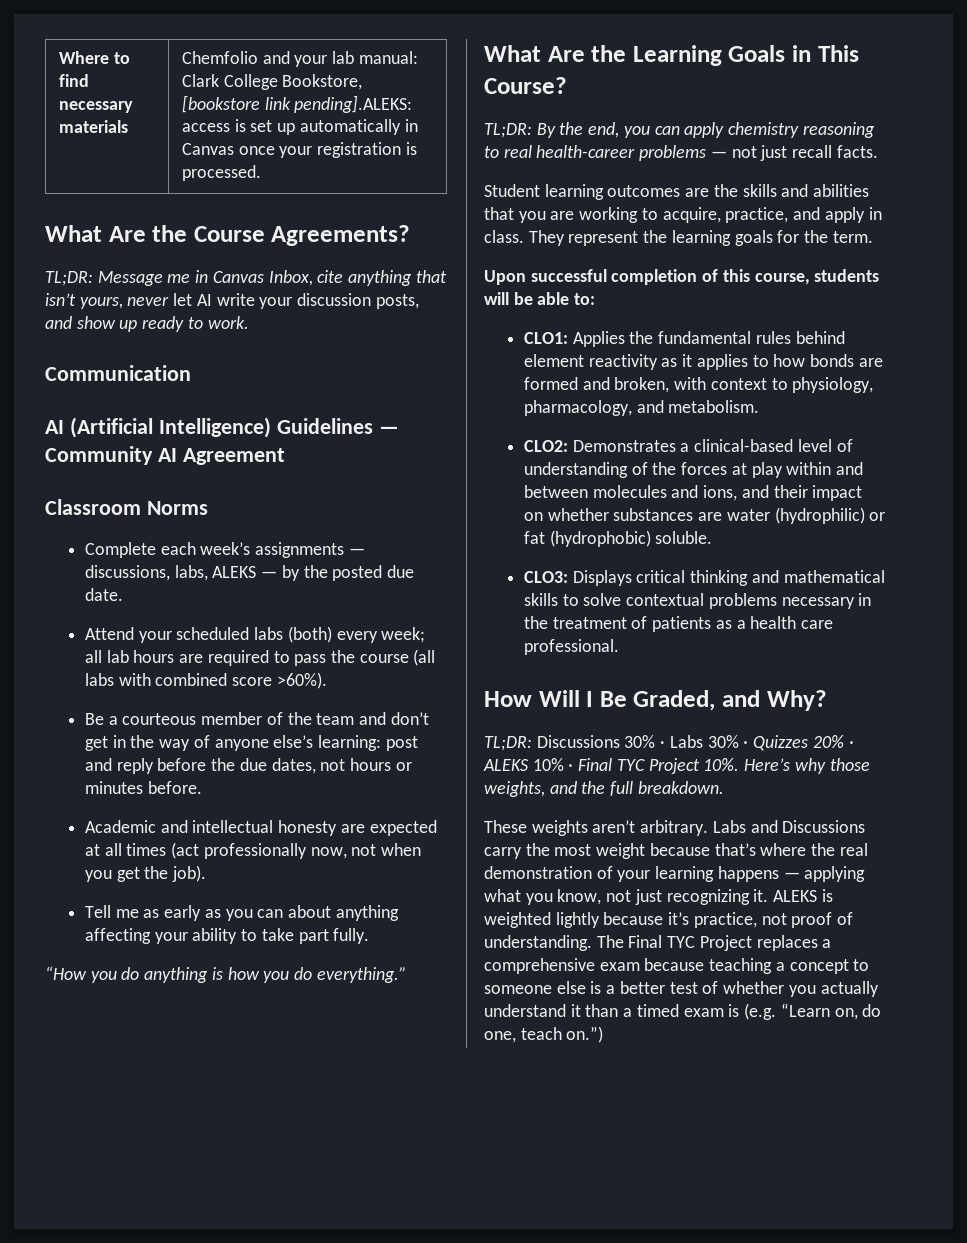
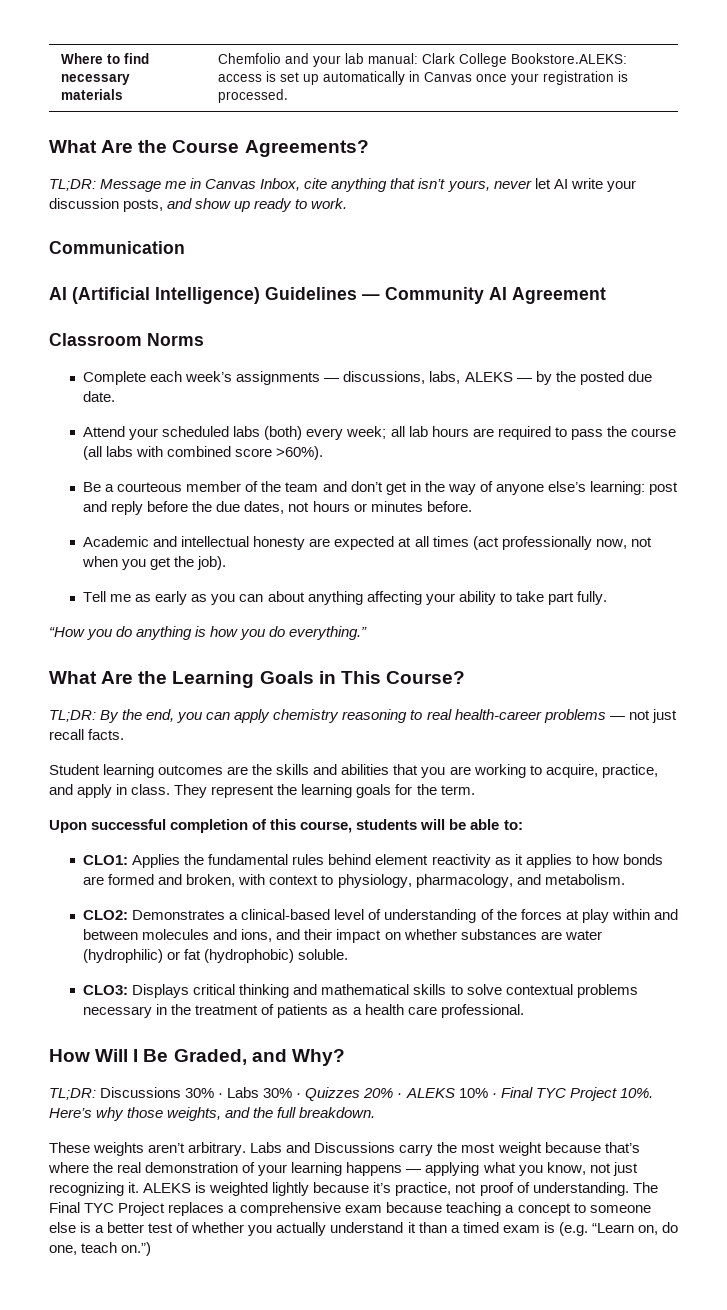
- Where to find necessary materials | Chemfolio and your lab manual: Clark College Bookstore, [bookstore link pending].ALEKS: access is set up automatically in Canvas once your registration is processed.
+ Where to find necessary materials | Chemfolio and your lab manual: Clark College Bookstore.ALEKS: access is set up automatically in Canvas once your registration is processed.

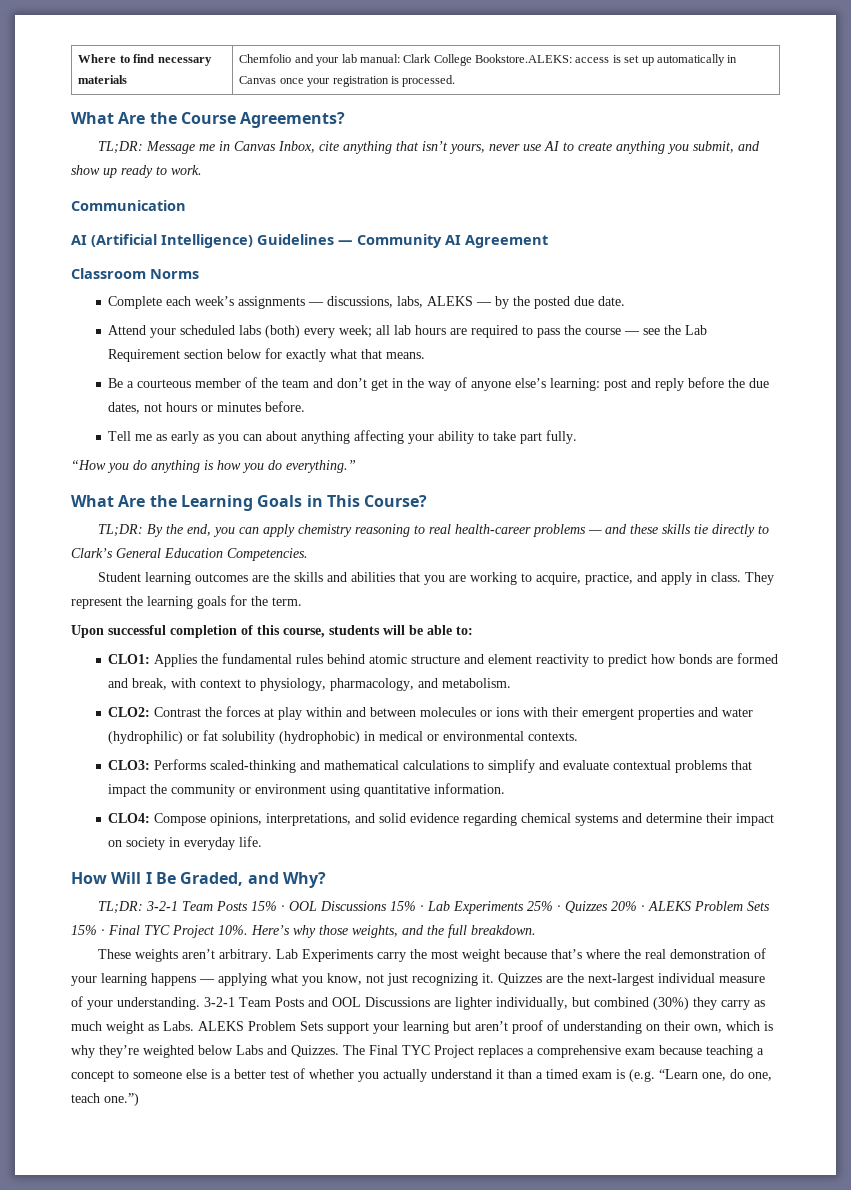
- TL;DR: Message me in Canvas Inbox, cite anything that isn’t yours, never let AI write your discussion posts, and show up ready to work.
+ TL;DR: Message me in Canvas Inbox, cite anything that isn’t yours, never use AI to create anything you submit, and show up ready to work.
- Attend your scheduled labs (both) every week; all lab hours are required to pass the course (all labs with combined score >60%).
+ Attend your scheduled labs (both) every week; all lab hours are required to pass the course — see the Lab Requirement section below for exactly what that means.
- Academic and intellectual honesty are expected at all times (act professionally now, not when you get the job).
- TL;DR: By the end, you can apply chemistry reasoning to real health-career problems — not just recall facts.
+ TL;DR: By the end, you can apply chemistry reasoning to real health-career problems — and these skills tie directly to Clark’s General Education Competencies.
- CLO1: Applies the fundamental rules behind element reactivity as it applies to how bonds are formed and broken, with context to physiology, pharmacology, and metabolism.
+ CLO1: Applies the fundamental rules behind atomic structure and element reactivity to predict how bonds are formed and break, with context to physiology, pharmacology, and metabolism.
- CLO2: Demonstrates a clinical-based level of understanding of the forces at play within and between molecules and ions, and their impact on whether substances are water (hydrophilic) or fat (hydrophobic) soluble.
- CLO3: Displays critical thinking and mathematical skills to solve contextual problems necessary in the treatment of patients as a health care professional.
+ CLO2: Contrast the forces at play within and between molecules or ions with their emergent properties and water (hydrophilic) or fat solubility (hydrophobic) in medical or environmental contexts.
+ CLO3: Performs scaled-thinking and mathematical calculations to simplify and evaluate contextual problems that impact the community or environment using quantitative information.
+ CLO4: Compose opinions, interpretations, and solid evidence regarding chemical systems and determine their impact on society in everyday life.
- TL;DR: Discussions 30% · Labs 30% · Quizzes 20% · ALEKS 10% · Final TYC Project 10%.
+ TL;DR: 3-2-1 Team Posts 15% · OOL Discussions 15% · Lab Experiments 25% · Quizzes 20% · ALEKS Problem Sets 15% · Final TYC Project 10%.
- Labs and Discussions carry the most weight because that’s where the real demonstration of your learning happens — applying what you know, not just recognizing it.
+ Lab Experiments carry the most weight because that’s where the real demonstration of your learning happens — applying what you know, not just recognizing it.
- ALEKS is weighted lightly because it’s practice, not proof of understanding.
+ Quizzes are the next-largest individual measure of your understanding. 3-2-1 Team Posts and OOL Discussions are lighter individually, but combined (30%) they carry as much weight as Labs. ALEKS Problem Sets support your learning but aren’t proof of understanding on their own, which is why they’re weighted below Labs and Quizzes.
- The Final TYC Project replaces a comprehensive exam because teaching a concept to someone else is a better test of whether you actually understand it than a timed exam is (e.g. “Learn on, do one, teach on.”)
+ The Final TYC Project replaces a comprehensive exam because teaching a concept to someone else is a better test of whether you actually understand it than a timed exam is (e.g. “Learn one, do one, teach one.”)

